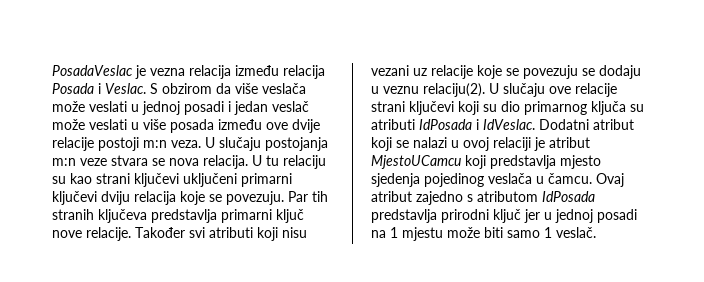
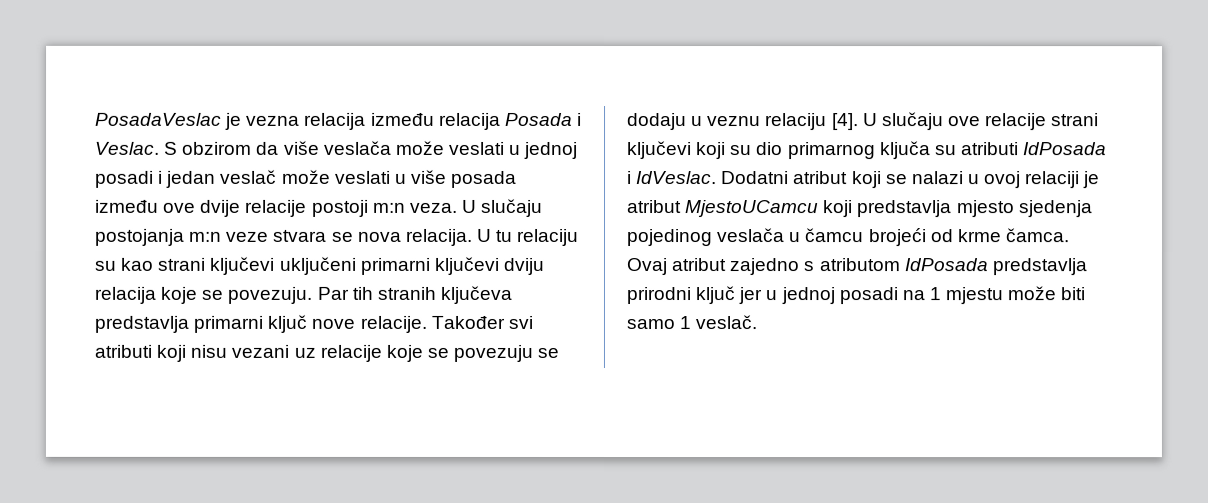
- Također svi atributi koji nisu vezani uz relacije koje se povezuju se dodaju u veznu relaciju(2).
+ Također svi atributi koji nisu vezani uz relacije koje se povezuju se dodaju u veznu relaciju [4].
- Dodatni atribut koji se nalazi u ovoj relaciji je atribut MjestoUCamcu koji predstavlja mjesto sjedenja pojedinog veslača u čamcu.
+ Dodatni atribut koji se nalazi u ovoj relaciji je atribut MjestoUCamcu koji predstavlja mjesto sjedenja pojedinog veslača u čamcu brojeći od krme čamca.

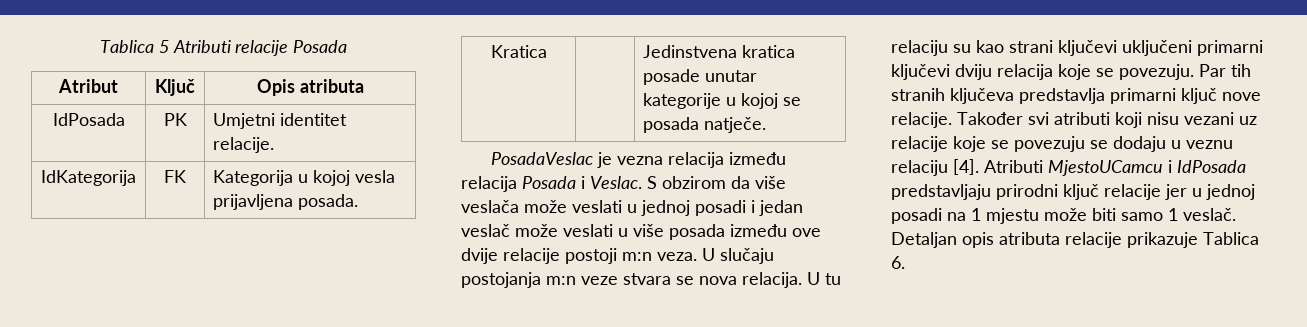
+ Tablica 5 Atributi relacije Posada
+ Atribut | Ključ | Opis atributa
+ IdPosada | PK | Umjetni identitet relacije.
+ IdKategorija | FK | Kategorija u kojoj vesla prijavljena posada.
+ Kratica | | Jedinstvena kratica posade unutar kategorije u kojoj se posada natječe.
- U slučaju ove relacije strani ključevi koji su dio primarnog ključa su atributi IdPosada i IdVeslac. Dodatni atribut koji se nalazi u ovoj relaciji je atribut MjestoUCamcu koji predstavlja mjesto sjedenja pojedinog veslača u čamcu brojeći od krme čamca. Ovaj atribut zajedno s atributom IdPosada predstavlja prirodni ključ jer u jednoj posadi na 1 mjestu može biti samo 1 veslač.
+ Atributi MjestoUCamcu i IdPosada predstavljaju prirodni ključ relacije jer u jednoj posadi na 1 mjestu može biti samo 1 veslač.
+ Detaljan opis atributa relacije prikazuje Tablica 6.

